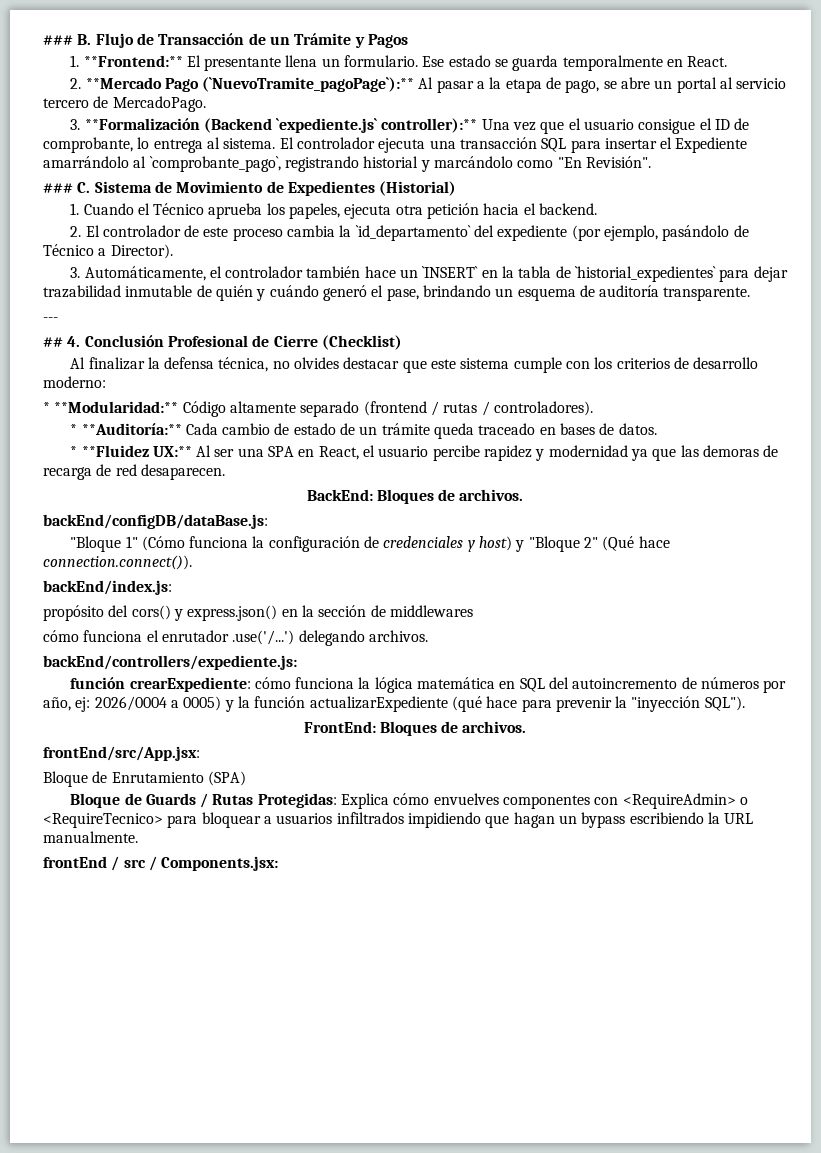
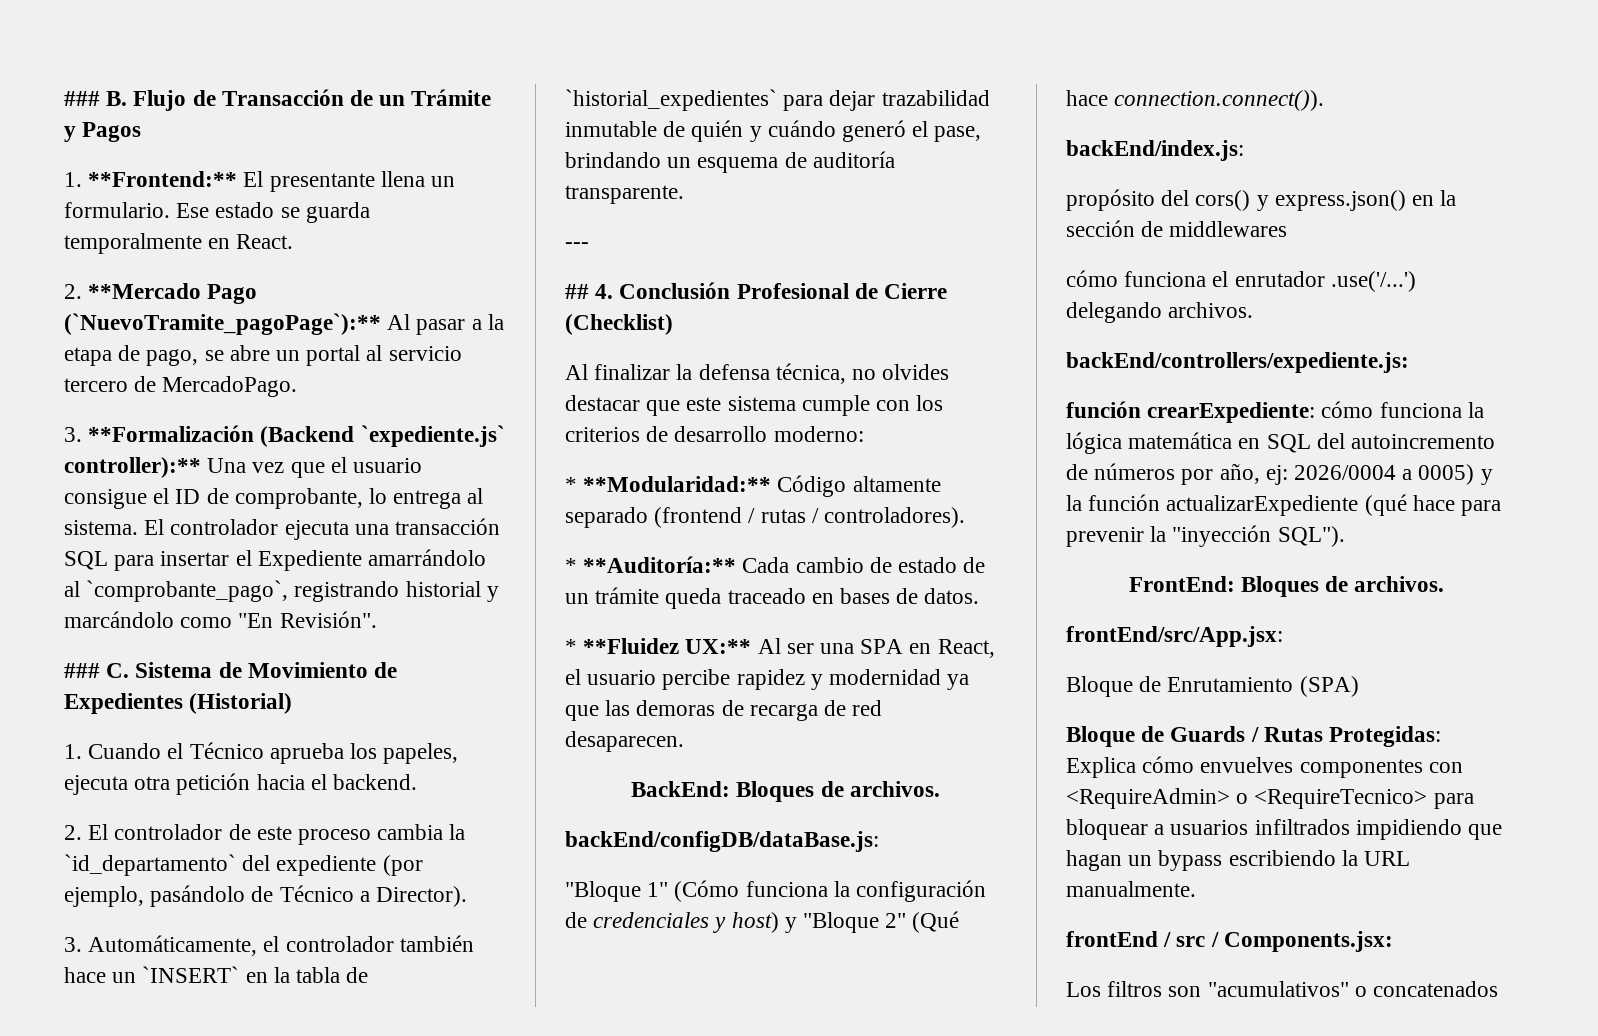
+ Los filtros son "acumulativos" o concatenados

